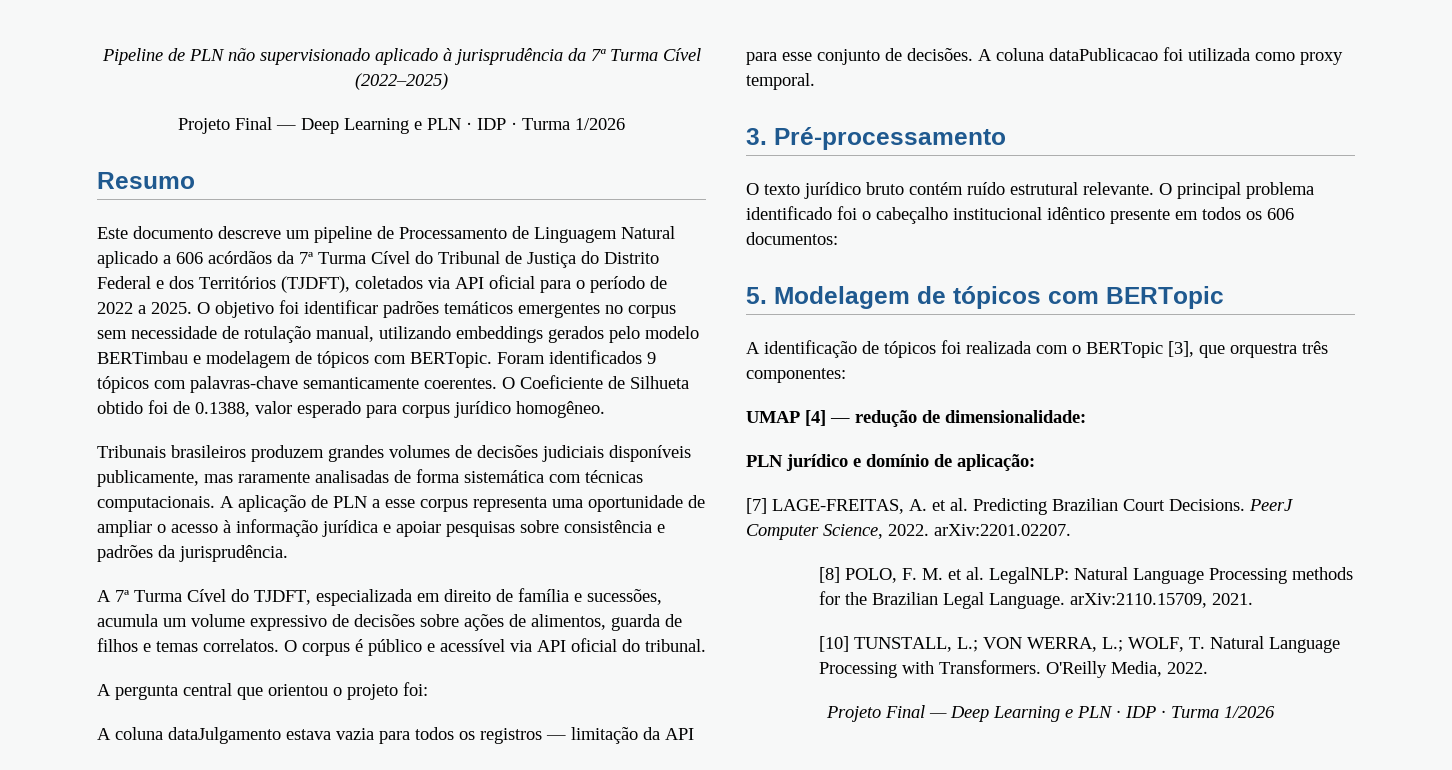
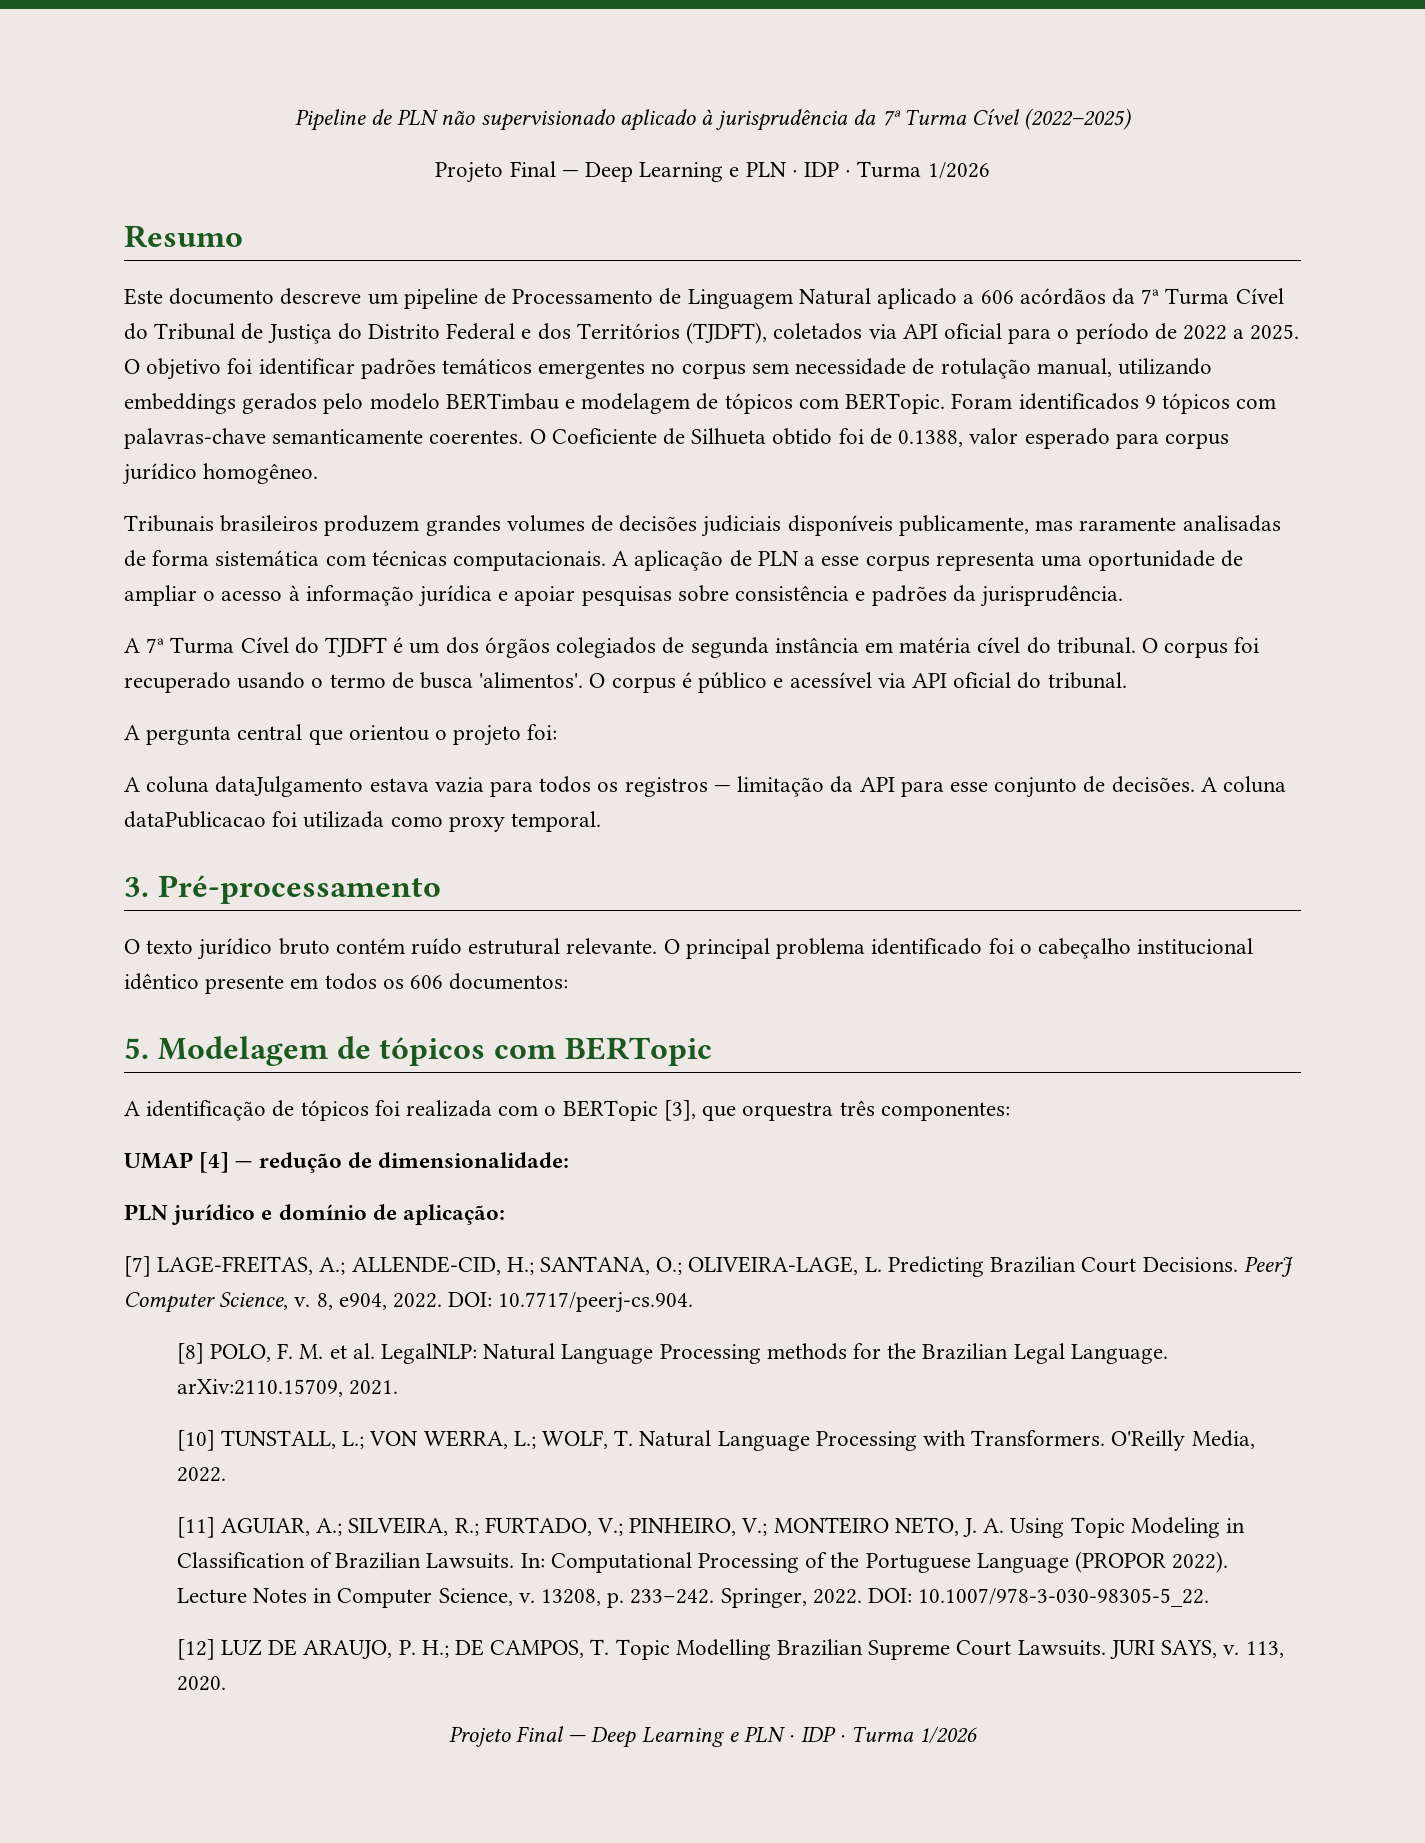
- A 7ª Turma Cível do TJDFT, especializada em direito de família e sucessões, acumula um volume expressivo de decisões sobre ações de alimentos, guarda de filhos e temas correlatos.
+ A 7ª Turma Cível do TJDFT é um dos órgãos colegiados de segunda instância em matéria cível do tribunal. O corpus foi recuperado usando o termo de busca 'alimentos'.
- [7] LAGE-FREITAS, A. et al. Predicting Brazilian Court Decisions.
+ [7] LAGE-FREITAS, A.; ALLENDE-CID, H.; SANTANA, O.; OLIVEIRA-LAGE, L. Predicting Brazilian Court Decisions.
- PeerJ Computer Science, 2022. arXiv:2201.02207.
+ PeerJ Computer Science, v. 8, e904, 2022. DOI: 10.7717/peerj-cs.904.
+ [11] AGUIAR, A.; SILVEIRA, R.; FURTADO, V.; PINHEIRO, V.; MONTEIRO NETO, J. A. Using Topic Modeling in Classification of Brazilian Lawsuits. In: Computational Processing of the Portuguese Language (PROPOR 2022). Lecture Notes in Computer Science, v. 13208, p. 233–242. Springer, 2022. DOI: 10.1007/978-3-030-98305-5_22.
+ [12] LUZ DE ARAUJO, P. H.; DE CAMPOS, T. Topic Modelling Brazilian Supreme Court Lawsuits. JURI SAYS, v. 113, 2020.

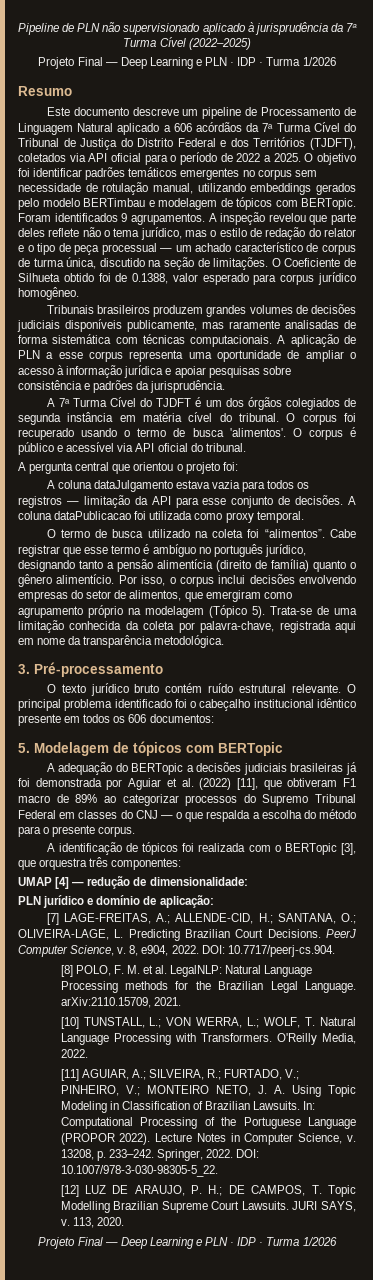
- Foram identificados 9 tópicos com palavras-chave semanticamente coerentes.
+ Foram identificados 9 agrupamentos. A inspeção revelou que parte deles reflete não o tema jurídico, mas o estilo de redação do relator e o tipo de peça processual — um achado característico de corpus de turma única, discutido na seção de limitações.
+ O termo de busca utilizado na coleta foi “alimentos”. Cabe registrar que esse termo é ambíguo no português jurídico, designando tanto a pensão alimentícia (direito de família) quanto o gênero alimentício. Por isso, o corpus inclui decisões envolvendo empresas do setor de alimentos, que emergiram como agrupamento próprio na modelagem (Tópico 5). Trata-se de uma limitação conhecida da coleta por palavra-chave, registrada aqui em nome da transparência metodológica.
+ A adequação do BERTopic a decisões judiciais brasileiras já foi demonstrada por Aguiar et al. (2022) [11], que obtiveram F1 macro de 89% ao categorizar processos do Supremo Tribunal Federal em classes do CNJ — o que respalda a escolha do método para o presente corpus.

